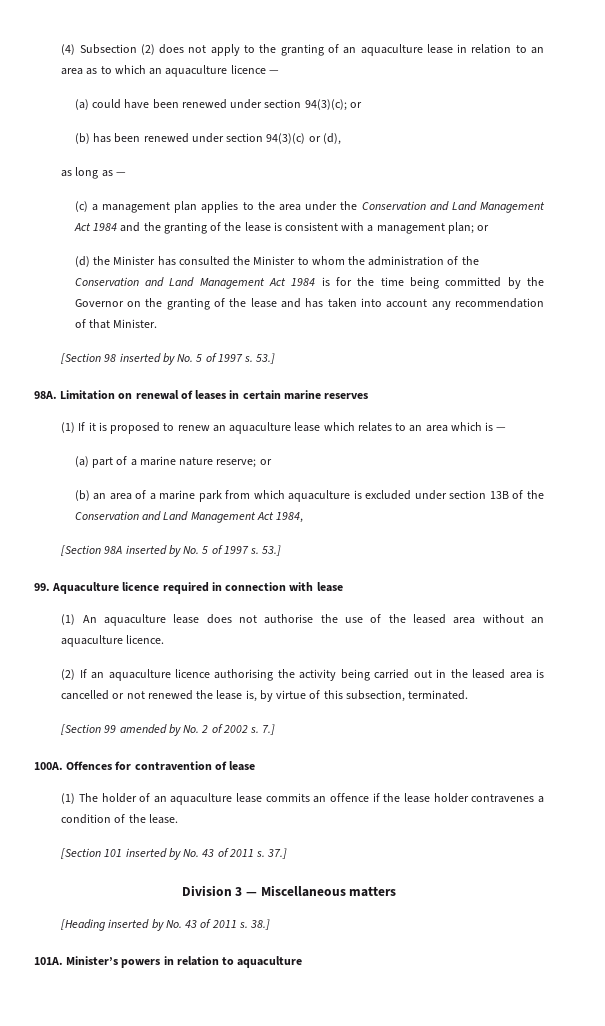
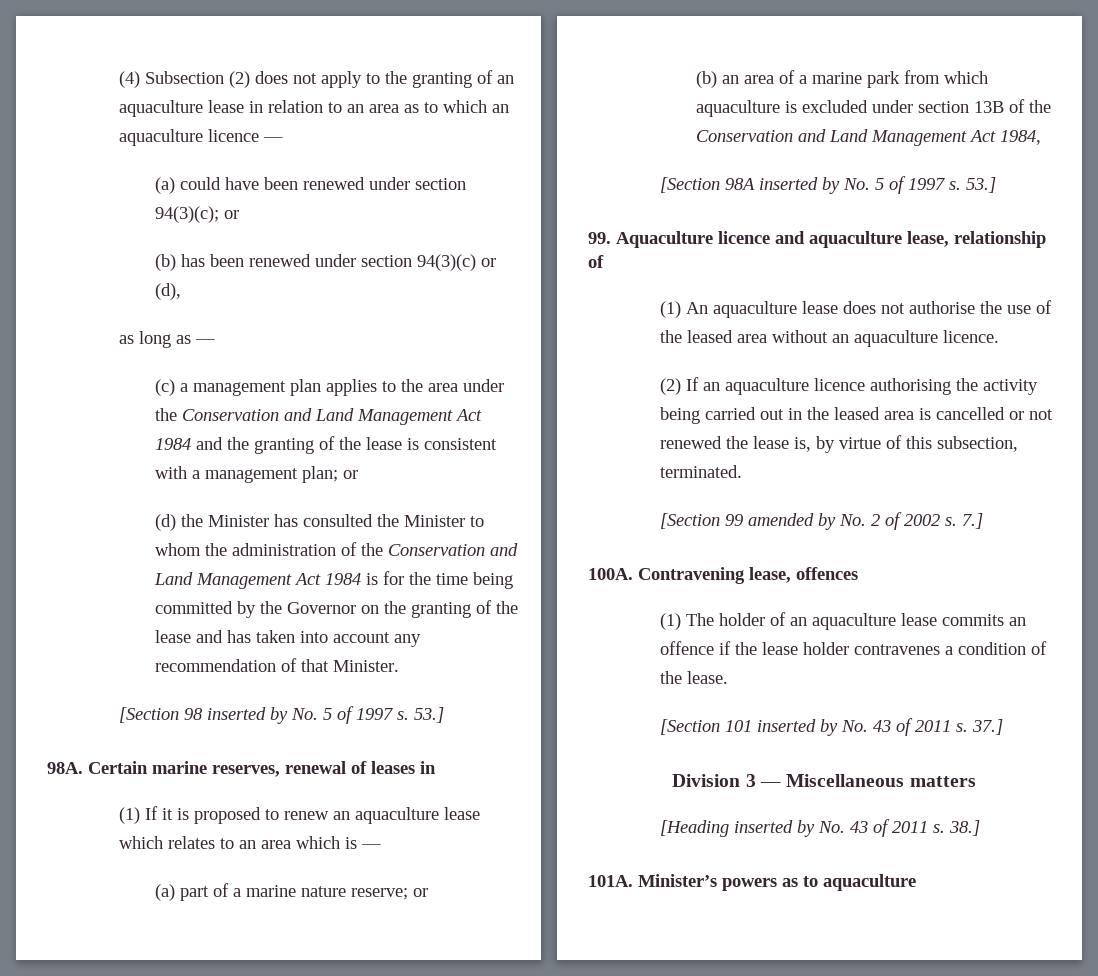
- Limitation on renewal of leases in certain marine reserves
+ Certain marine reserves, renewal of leases in
- 99. Aquaculture licence required in connection with lease
+ 99. Aquaculture licence and aquaculture lease, relationship of
- Offences for contravention of lease
+ Contravening lease, offences
- Minister’s powers in relation to aquaculture
+ Minister’s powers as to aquaculture

